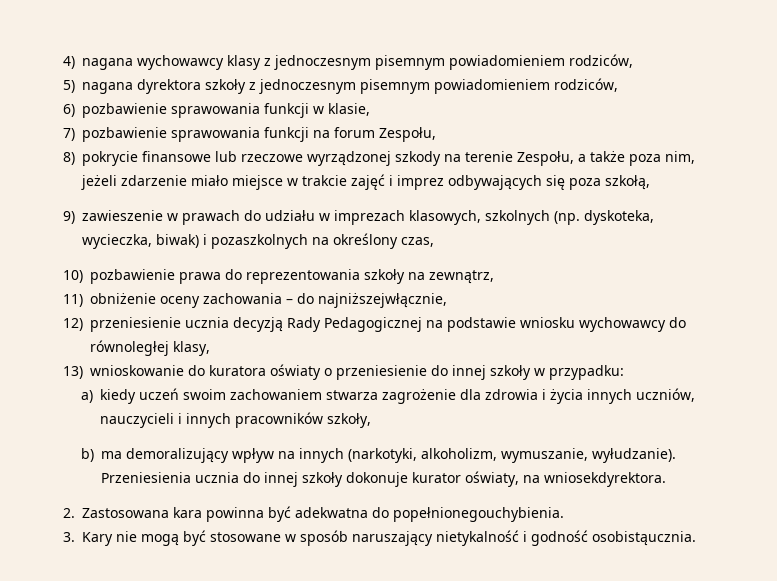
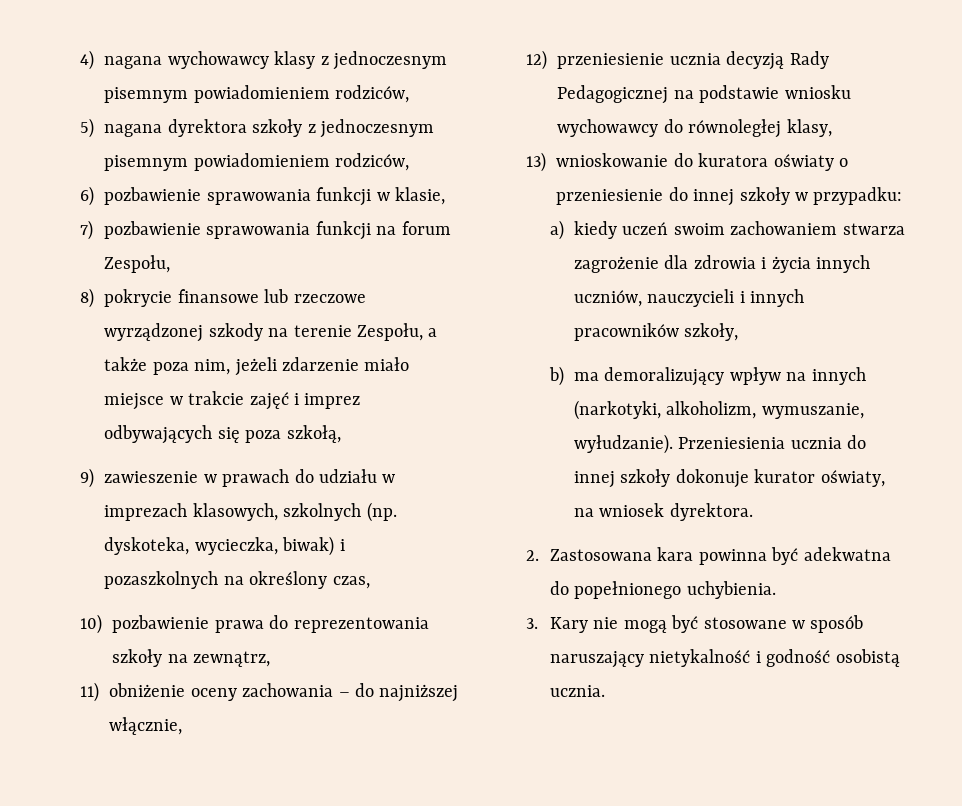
- 11) obniżenie oceny zachowania – do najniższejwłącznie,
+ 11) obniżenie oceny zachowania – do najniższej włącznie,
- Przeniesienia ucznia do innej szkoły dokonuje kurator oświaty, na wniosekdyrektora.
+ Przeniesienia ucznia do innej szkoły dokonuje kurator oświaty, na wniosek dyrektora.
- 2. Zastosowana kara powinna być adekwatna do popełnionegouchybienia.
+ 2. Zastosowana kara powinna być adekwatna do popełnionego uchybienia.
- 3. Kary nie mogą być stosowane w sposób naruszający nietykalność i godność osobistąucznia.
+ 3. Kary nie mogą być stosowane w sposób naruszający nietykalność i godność osobistą ucznia.

